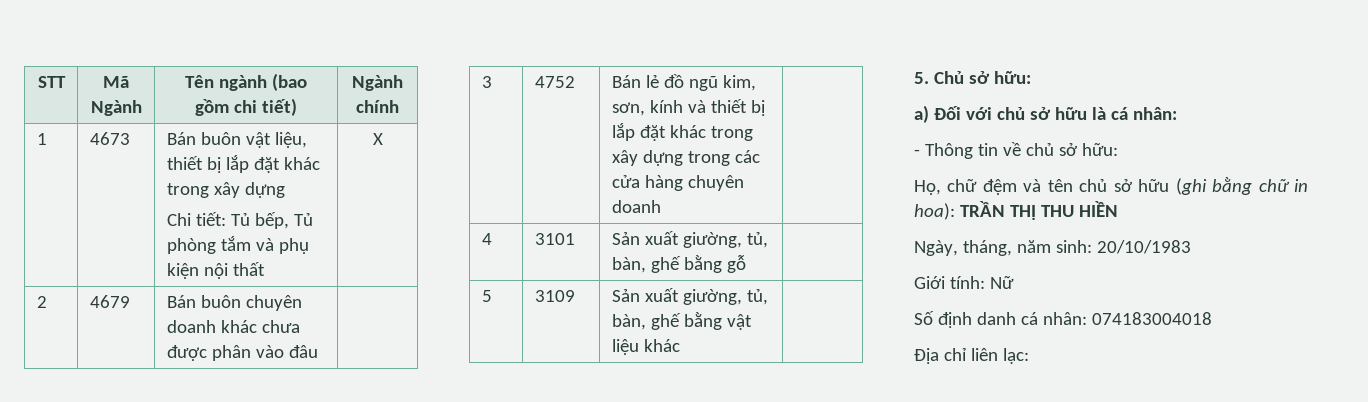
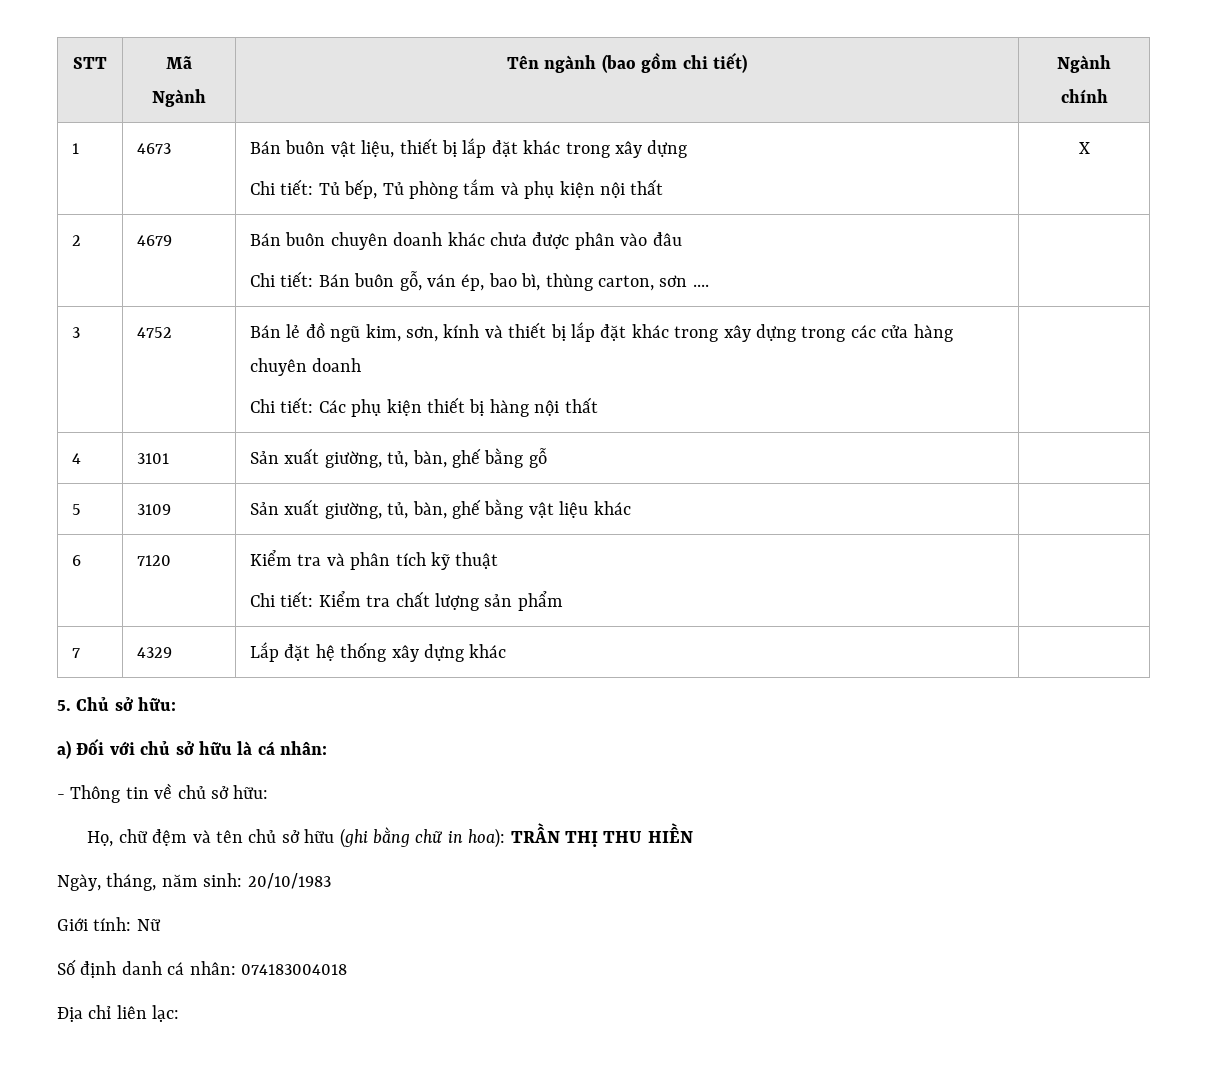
- 2 | 4679 | Bán buôn chuyên doanh khác chưa được phân vào đâu |
+ 2 | 4679 | Bán buôn chuyên doanh khác chưa được phân vào đâu
+ Chi tiết: Bán buôn gỗ, ván ép, bao bì, thùng carton, sơn .... |
- 3 | 4752 | Bán lẻ đồ ngũ kim, sơn, kính và thiết bị lắp đặt khác trong xây dựng trong các cửa hàng chuyên doanh |
+ 3 | 4752 | Bán lẻ đồ ngũ kim, sơn, kính và thiết bị lắp đặt khác trong xây dựng trong các cửa hàng chuyên doanh
+ Chi tiết: Các phụ kiện thiết bị hàng nội thất |
+ 6 | 7120 | Kiểm tra và phân tích kỹ thuật
+ Chi tiết: Kiểm tra chất lượng sản phẩm |
+ 7 | 4329 | Lắp đặt hệ thống xây dựng khác |

